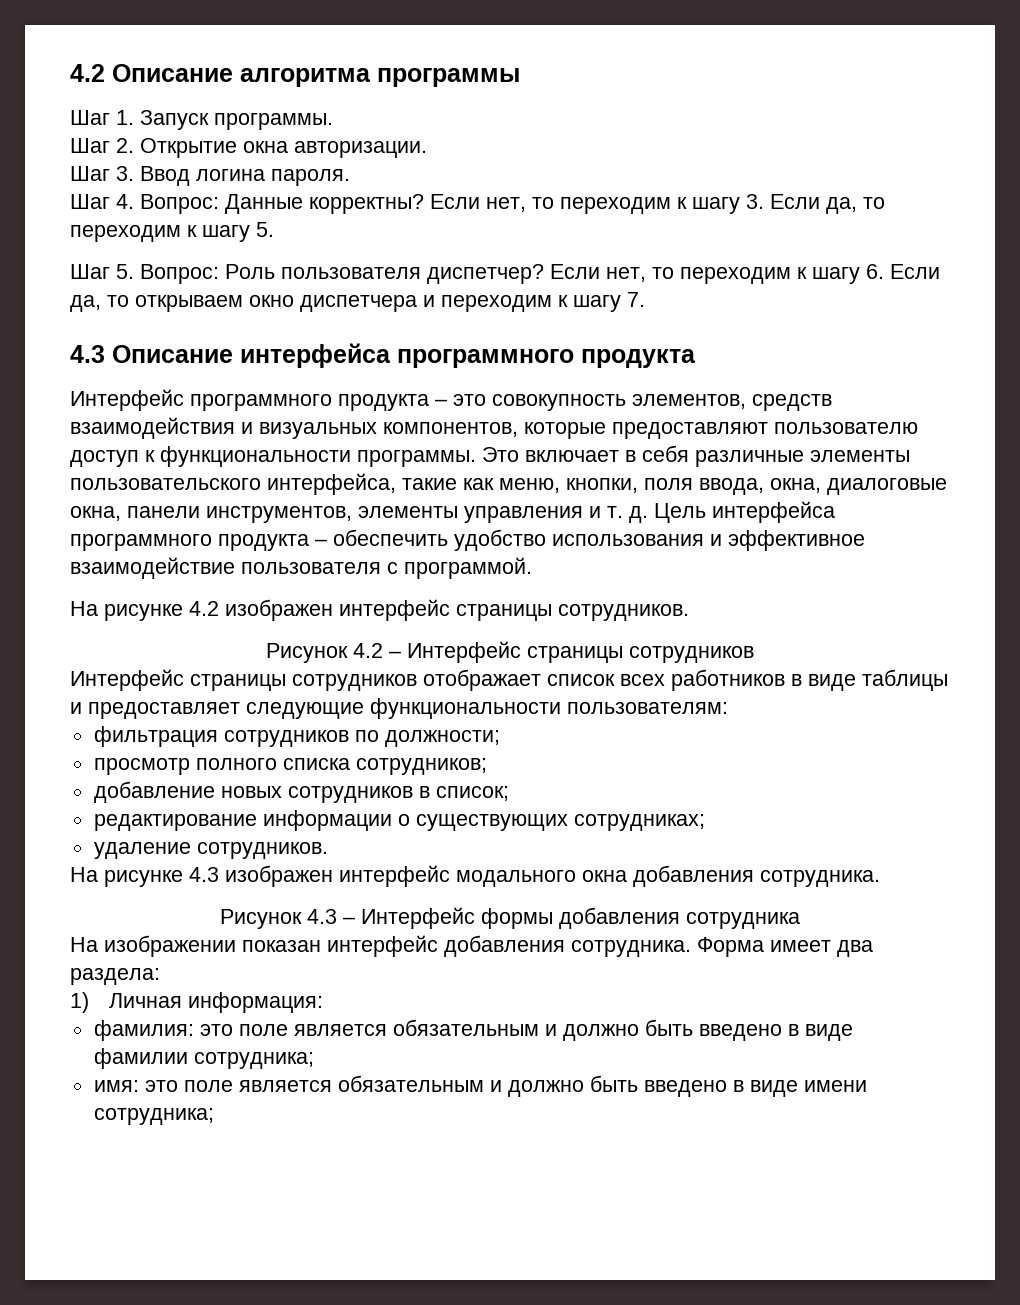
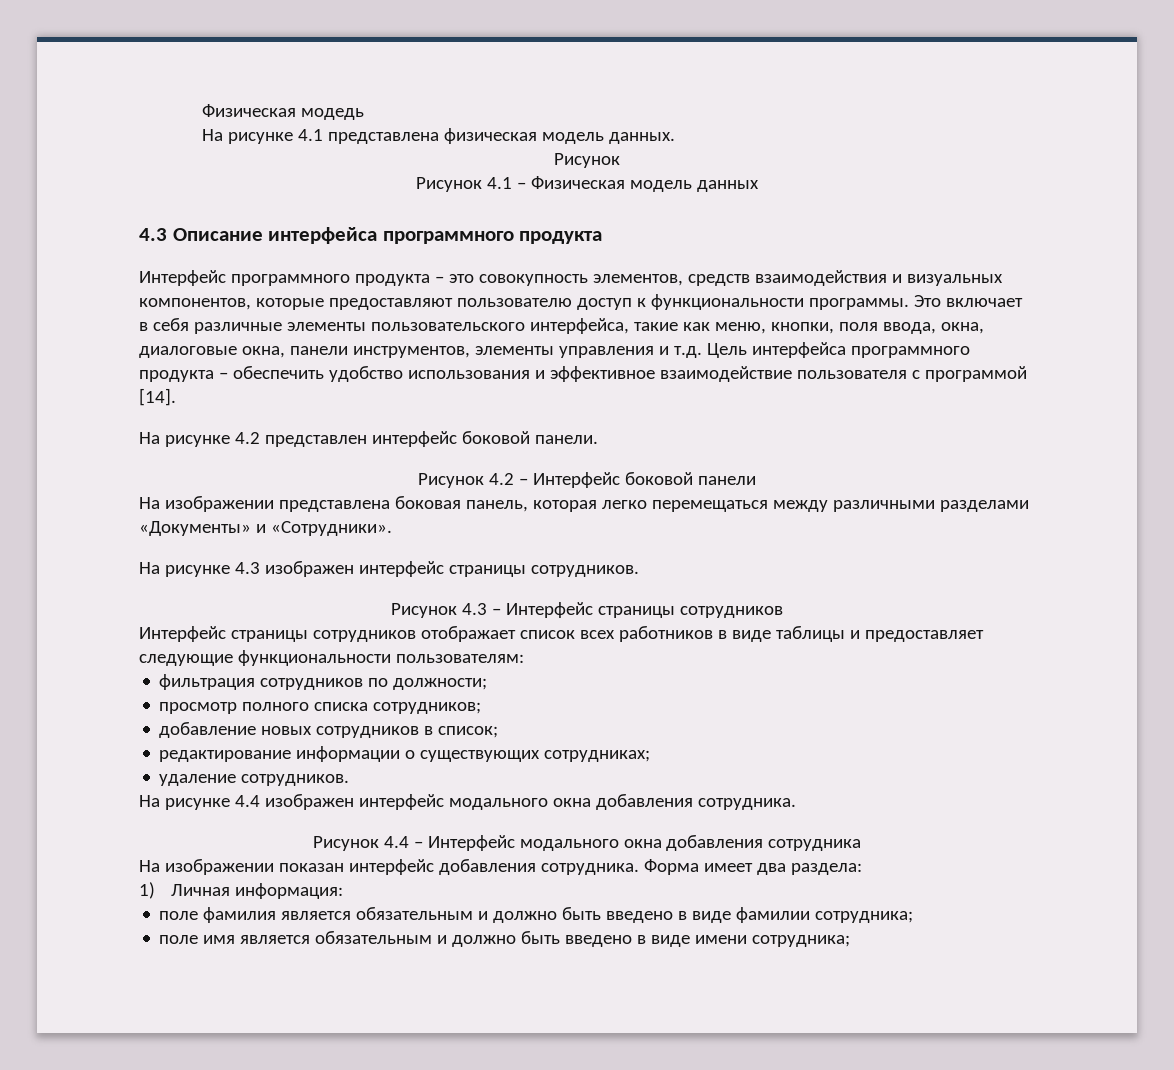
- 4.2 Описание алгоритма программы
- Шаг 1. Запуск программы.
- Шаг 2. Открытие окна авторизации.
- Шаг 3. Ввод логина пароля.
- Шаг 4. Вопрос: Данные корректны? Если нет, то переходим к шагу 3. Если да, то переходим к шагу 5.
- Шаг 5. Вопрос: Роль пользователя диспетчер? Если нет, то переходим к шагу 6. Если да, то открываем окно диспетчера и переходим к шагу 7.
+ Физическая модедь
+ На рисунке 4.1 представлена физическая модель данных.
+ Рисунок
+ Рисунок 4.1 – Физическая модель данных
- Это включает в себя различные элементы пользовательского интерфейса, такие как меню, кнопки, поля ввода, окна, диалоговые окна, панели инструментов, элементы управления и т. д. Цель интерфейса программного продукта – обеспечить удобство использования и эффективное взаимодействие пользователя с программой.
+ Это включает в себя различные элементы пользовательского интерфейса, такие как меню, кнопки, поля ввода, окна, диалоговые окна, панели инструментов, элементы управления и т.д. Цель интерфейса программного продукта – обеспечить удобство использования и эффективное взаимодействие пользователя с программой [14].
- На рисунке 4.2 изображен интерфейс страницы сотрудников.
+ На рисунке 4.2 представлен интерфейс боковой панели.
+ Рисунок 4.2 – Интерфейс боковой панели
+ На изображении представлена боковая панель, которая легко перемещаться между различными разделами «Документы» и «Сотрудники».
+ На рисунке 4.3 изображен интерфейс страницы сотрудников.
- Рисунок 4.2 – Интерфейс страницы сотрудников
+ Рисунок 4.3 – Интерфейс страницы сотрудников
- На рисунке 4.3 изображен интерфейс модального окна добавления сотрудника.
+ На рисунке 4.4 изображен интерфейс модального окна добавления сотрудника.
- Рисунок 4.3 – Интерфейс формы добавления сотрудника
+ Рисунок 4.4 – Интерфейс модального окна добавления сотрудника
- фамилия: это поле является обязательным и должно быть введено в виде фамилии сотрудника;
+ поле фамилия является обязательным и должно быть введено в виде фамилии сотрудника;
- имя: это поле является обязательным и должно быть введено в виде имени сотрудника;
+ поле имя является обязательным и должно быть введено в виде имени сотрудника;

